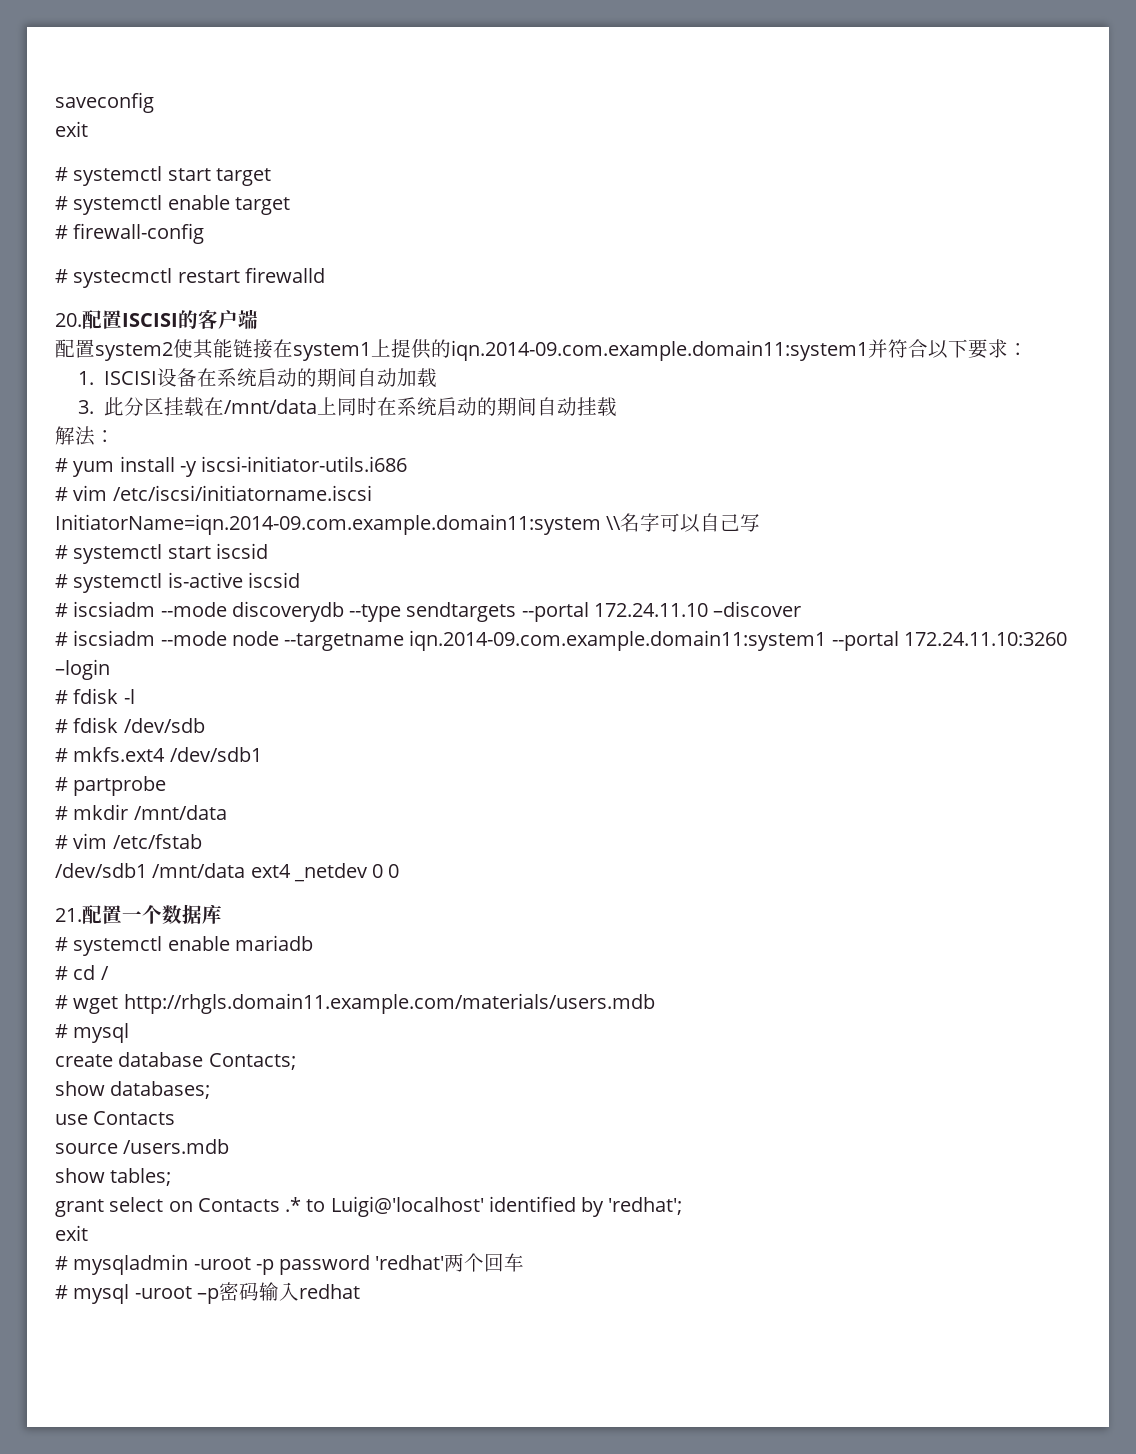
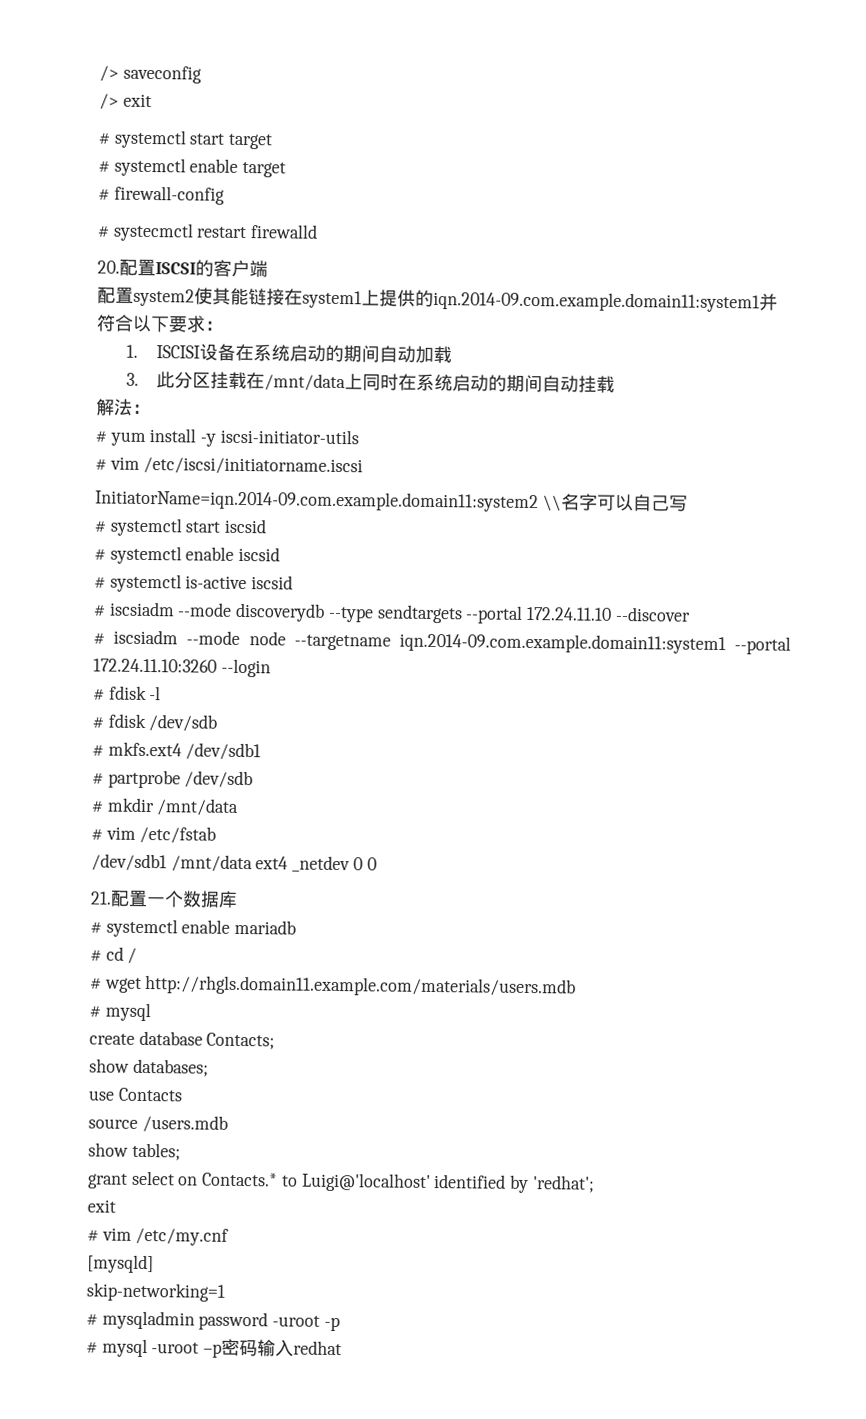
- saveconfig
- exit
+ /> saveconfig
+ /> exit
- 20.配置ISCISI的客户端
+ 20.配置ISCSI的客户端
- # yum install -y iscsi-initiator-utils.i686
+ # yum install -y iscsi-initiator-utils
- InitiatorName=iqn.2014-09.com.example.domain11:system \\名字可以自己写
+ InitiatorName=iqn.2014-09.com.example.domain11:system2 \\名字可以自己写
+ # systemctl enable iscsid
- # iscsiadm --mode discoverydb --type sendtargets --portal 172.24.11.10 –discover
+ # iscsiadm --mode discoverydb --type sendtargets --portal 172.24.11.10 --discover
- # iscsiadm --mode node --targetname iqn.2014-09.com.example.domain11:system1 --portal 172.24.11.10:3260 –login
+ # iscsiadm --mode node --targetname iqn.2014-09.com.example.domain11:system1 --portal 172.24.11.10:3260 --login
- # partprobe
+ # partprobe /dev/sdb
- grant select on Contacts .* to Luigi@'localhost' identified by 'redhat';
+ grant select on Contacts.* to Luigi@'localhost' identified by 'redhat';
+ # vim /etc/my.cnf
+ [mysqld]
+ skip-networking=1
- # mysqladmin -uroot -p password 'redhat'两个回车
+ # mysqladmin password -uroot -p

